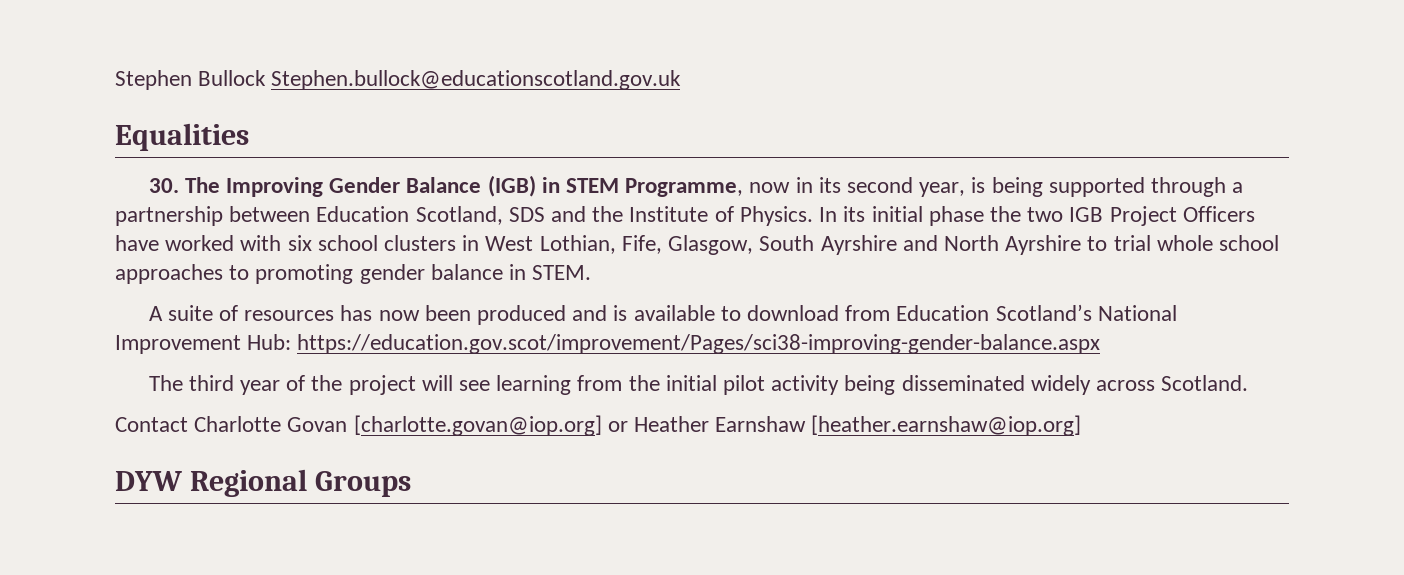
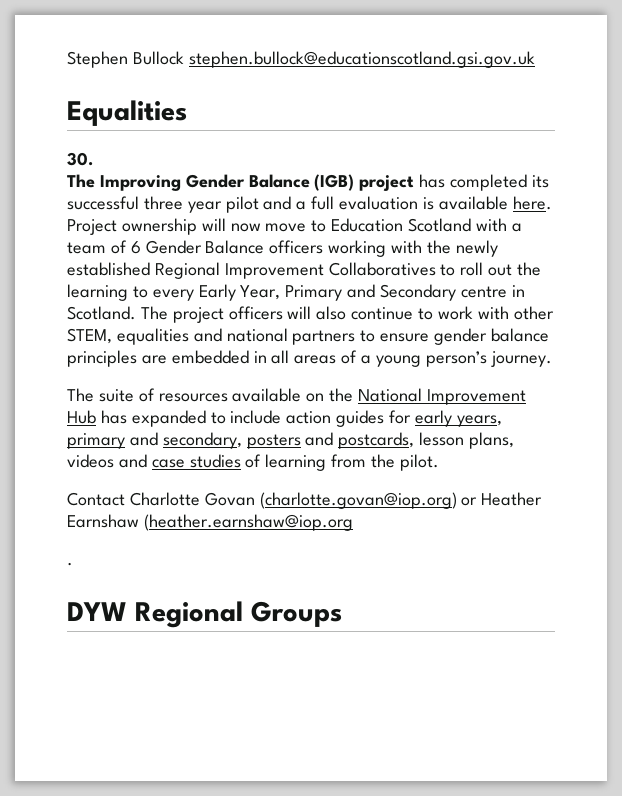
- Stephen Bullock Stephen.bullock@educationscotland.gov.uk
+ Stephen Bullock stephen.bullock@educationscotland.gsi.gov.uk
- 30. The Improving Gender Balance (IGB) in STEM Programme, now in its second year, is being supported through a partnership between Education Scotland, SDS and the Institute of Physics. In its initial phase the two IGB Project Officers have worked with six school clusters in West Lothian, Fife, Glasgow, South Ayrshire and North Ayrshire to trial whole school approaches to promoting gender balance in STEM.
- A suite of resources has now been produced and is available to download from Education Scotland’s National Improvement Hub: https://education.gov.scot/improvement/Pages/sci38-improving-gender-balance.aspx
- The third year of the project will see learning from the initial pilot activity being disseminated widely across Scotland.
+ 30.
+ The Improving Gender Balance (IGB) project has completed its successful three year pilot and a full evaluation is available here. Project ownership will now move to Education Scotland with a team of 6 Gender Balance officers working with the newly established Regional Improvement Collaboratives to roll out the learning to every Early Year, Primary and Secondary centre in Scotland. The project officers will also continue to work with other STEM, equalities and national partners to ensure gender balance principles are embedded in all areas of a young person’s journey.
+ The suite of resources available on the National Improvement Hub has expanded to include action guides for early years, primary and secondary, posters and postcards, lesson plans, videos and case studies of learning from the pilot.
- Contact Charlotte Govan [charlotte.govan@iop.org] or Heather Earnshaw [heather.earnshaw@iop.org]
+ Contact Charlotte Govan (charlotte.govan@iop.org) or Heather Earnshaw (heather.earnshaw@iop.org
+ .

